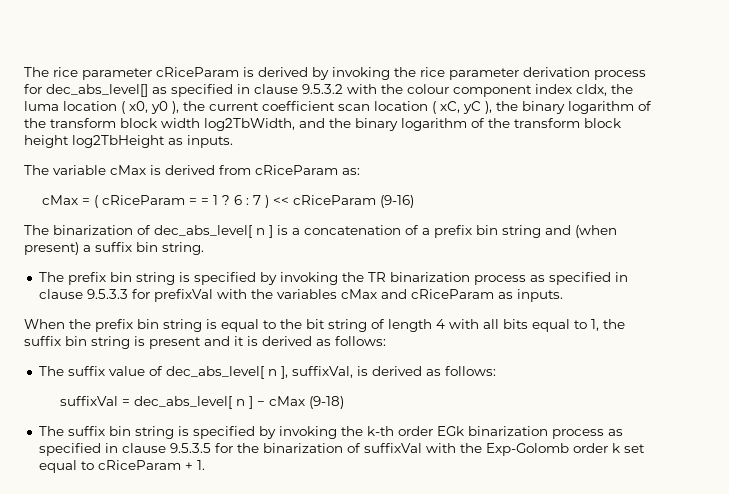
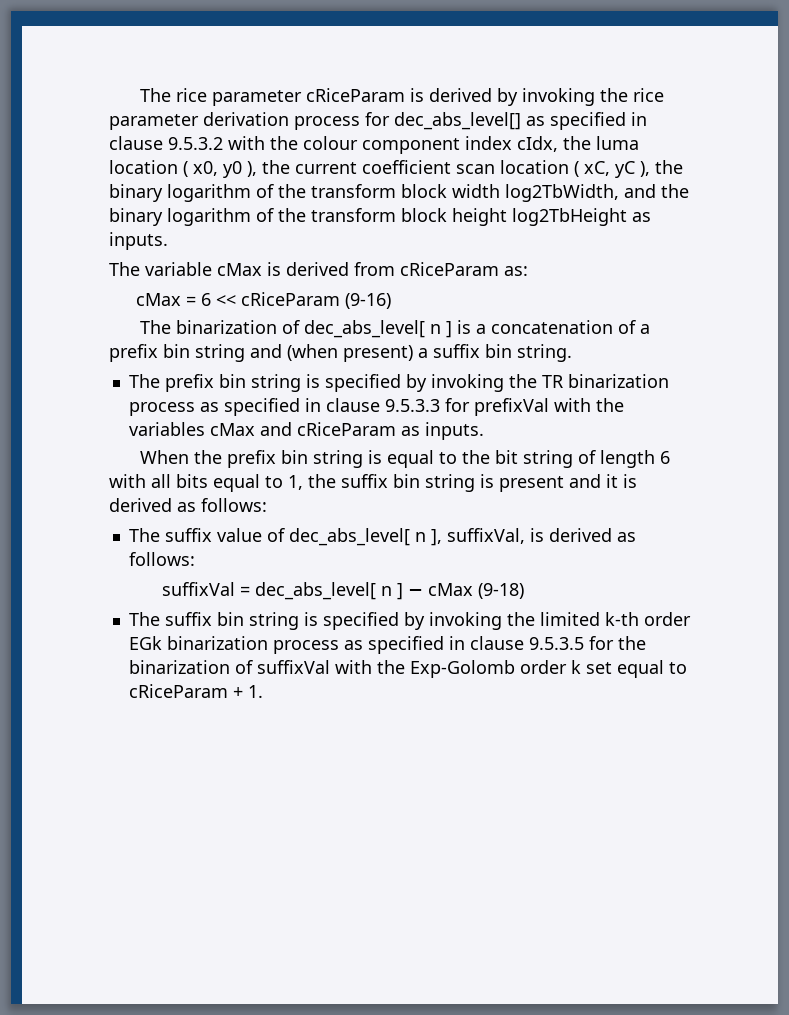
- cMax = ( cRiceParam = = 1 ? 6 : 7 ) << cRiceParam (9-16)
+ cMax = 6 << cRiceParam (9-16)
- When the prefix bin string is equal to the bit string of length 4 with all bits equal to 1, the suffix bin string is present and it is derived as follows:
+ When the prefix bin string is equal to the bit string of length 6 with all bits equal to 1, the suffix bin string is present and it is derived as follows:
- The suffix bin string is specified by invoking the k-th order EGk binarization process as specified in clause 9.5.3.5 for the binarization of suffixVal with the Exp-Golomb order k set equal to cRiceParam + 1.
+ The suffix bin string is specified by invoking the limited k-th order EGk binarization process as specified in clause 9.5.3.5 for the binarization of suffixVal with the Exp-Golomb order k set equal to cRiceParam + 1.

